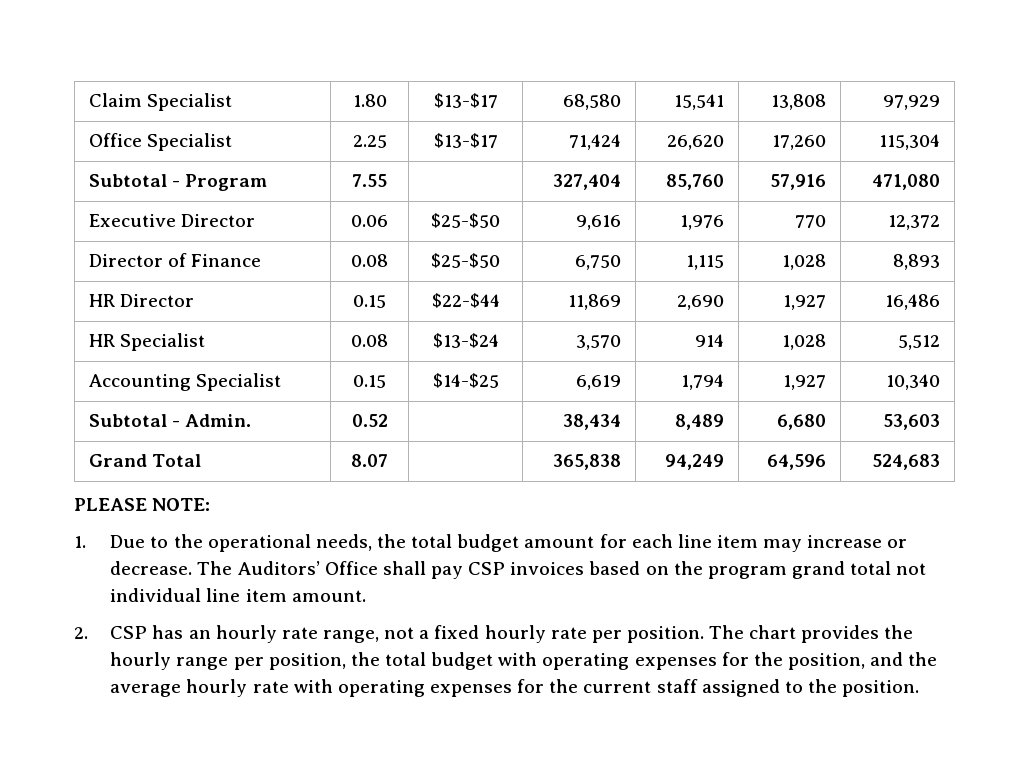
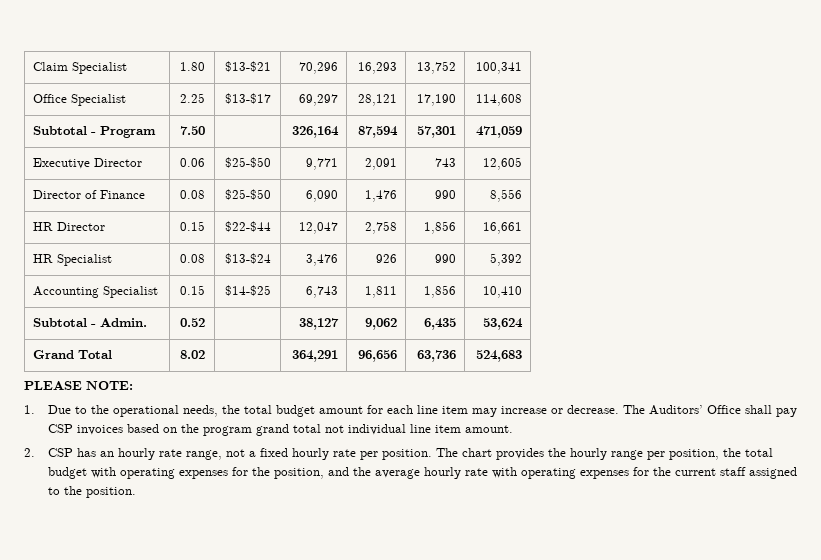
- Claim Specialist | 1.80 | $13-$17 | 68,580 | 15,541 | 13,808 | 97,929
+ Claim Specialist | 1.80 | $13-$21 | 70,296 | 16,293 | 13,752 | 100,341
- Office Specialist | 2.25 | $13-$17 | 71,424 | 26,620 | 17,260 | 115,304
+ Office Specialist | 2.25 | $13-$17 | 69,297 | 28,121 | 17,190 | 114,608
- Subtotal - Program | 7.55 | | 327,404 | 85,760 | 57,916 | 471,080
+ Subtotal - Program | 7.50 | | 326,164 | 87,594 | 57,301 | 471,059
- Executive Director | 0.06 | $25-$50 | 9,616 | 1,976 | 770 | 12,372
+ Executive Director | 0.06 | $25-$50 | 9,771 | 2,091 | 743 | 12,605
- Director of Finance | 0.08 | $25-$50 | 6,750 | 1,115 | 1,028 | 8,893
+ Director of Finance | 0.08 | $25-$50 | 6,090 | 1,476 | 990 | 8,556
- HR Director | 0.15 | $22-$44 | 11,869 | 2,690 | 1,927 | 16,486
+ HR Director | 0.15 | $22-$44 | 12,047 | 2,758 | 1,856 | 16,661
- HR Specialist | 0.08 | $13-$24 | 3,570 | 914 | 1,028 | 5,512
+ HR Specialist | 0.08 | $13-$24 | 3,476 | 926 | 990 | 5,392
- Accounting Specialist | 0.15 | $14-$25 | 6,619 | 1,794 | 1,927 | 10,340
+ Accounting Specialist | 0.15 | $14-$25 | 6,743 | 1,811 | 1,856 | 10,410
- Subtotal - Admin. | 0.52 | | 38,434 | 8,489 | 6,680 | 53,603
- Grand Total | 8.07 | | 365,838 | 94,249 | 64,596 | 524,683
+ Subtotal - Admin. | 0.52 | | 38,127 | 9,062 | 6,435 | 53,624
+ Grand Total | 8.02 | | 364,291 | 96,656 | 63,736 | 524,683

